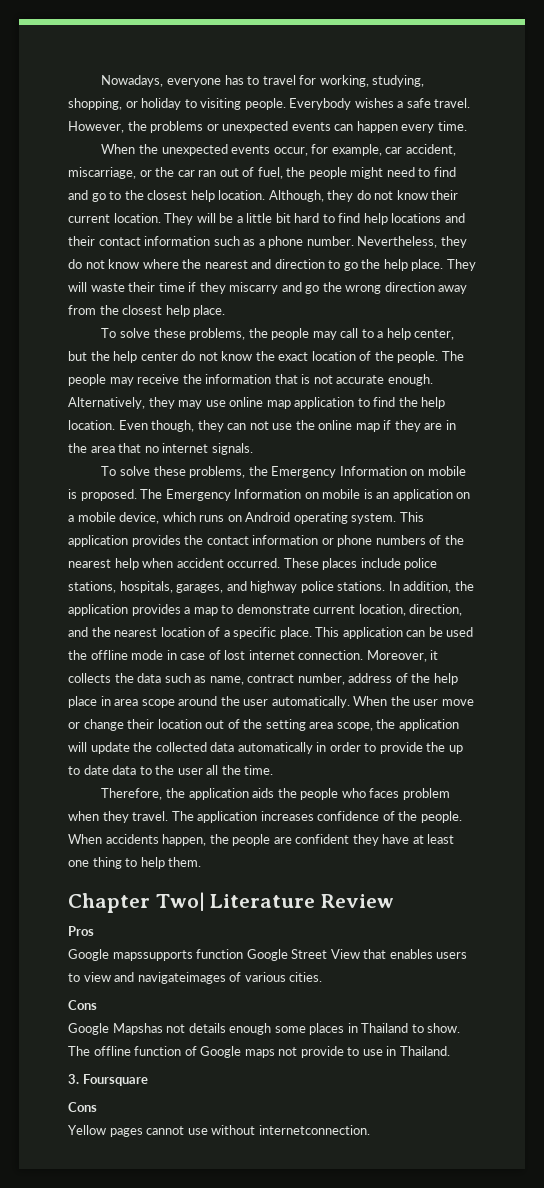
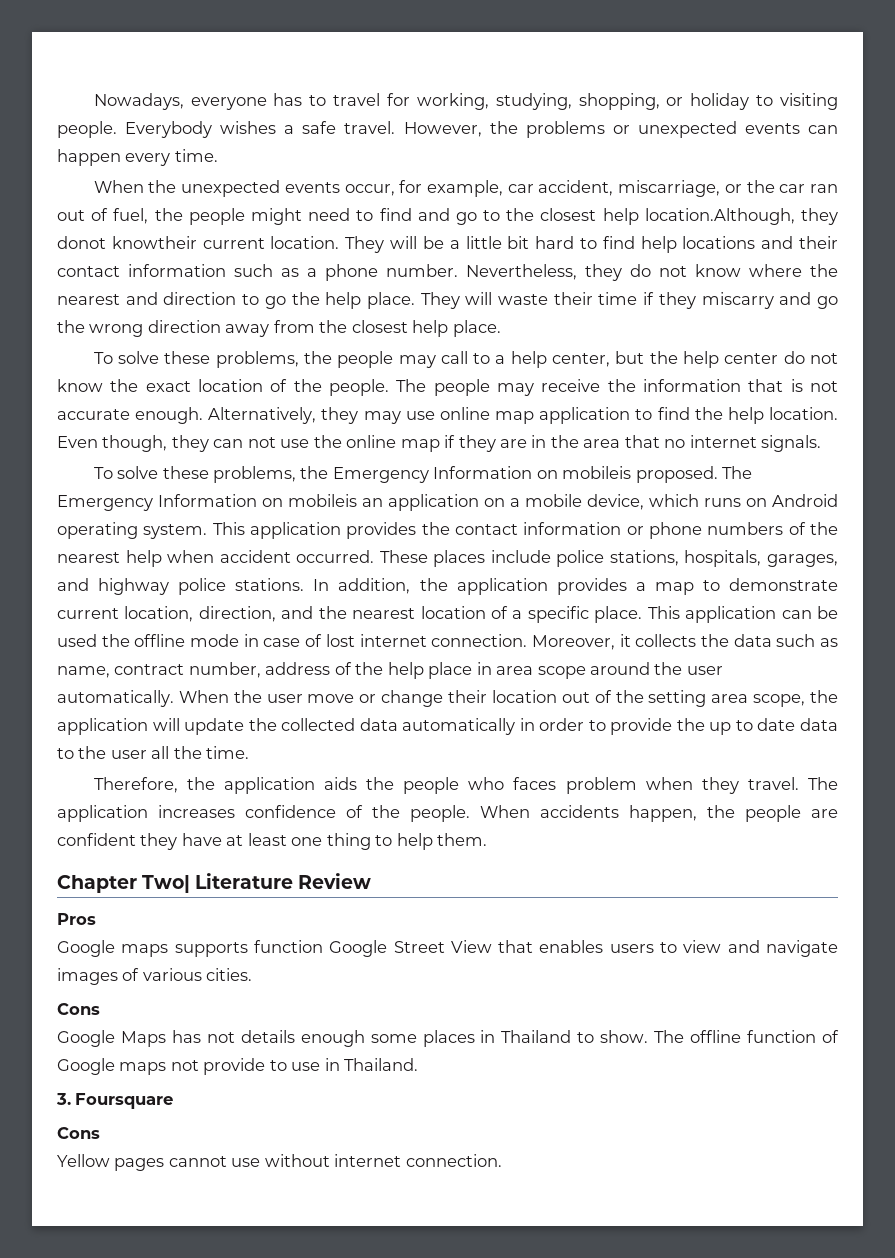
- When the unexpected events occur, for example, car accident, miscarriage, or the car ran out of fuel, the people might need to find and go to the closest help location. Although, they do not know their current location.
+ When the unexpected events occur, for example, car accident, miscarriage, or the car ran out of fuel, the people might need to find and go to the closest help location.Although, they donot knowtheir current location.
- To solve these problems, the Emergency Information on mobile is proposed.
+ To solve these problems, the Emergency Information on mobileis proposed.
- The Emergency Information on mobile is an application on a mobile device, which runs on Android operating system.
+ The Emergency Information on mobileis an application on a mobile device, which runs on Android operating system.
- Google mapssupports function Google Street View that enables users to view and navigateimages of various cities.
+ Google maps supports function Google Street View that enables users to view and navigate images of various cities.
- Google Mapshas not details enough some places in Thailand to show.
+ Google Maps has not details enough some places in Thailand to show.
- Yellow pages cannot use without internetconnection.
+ Yellow pages cannot use without internet connection.

